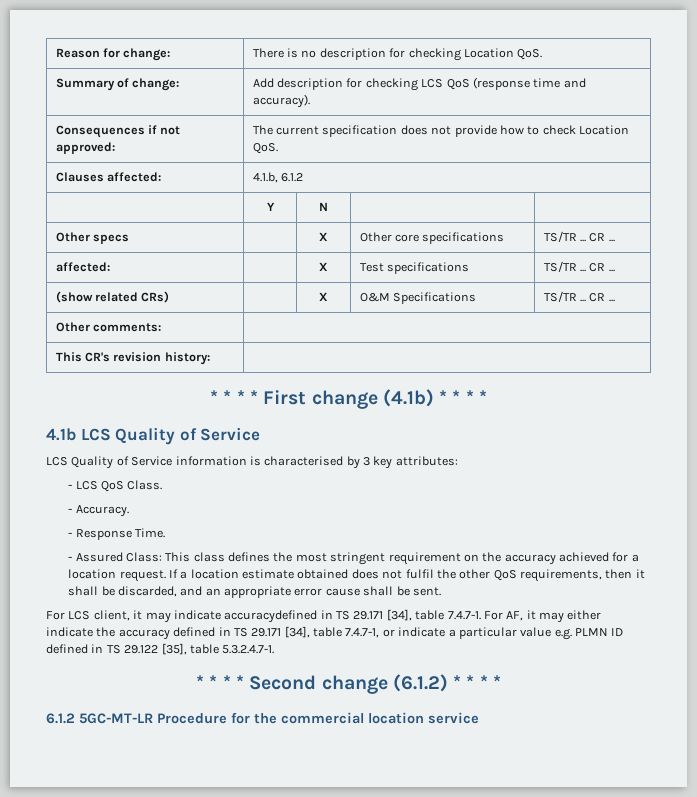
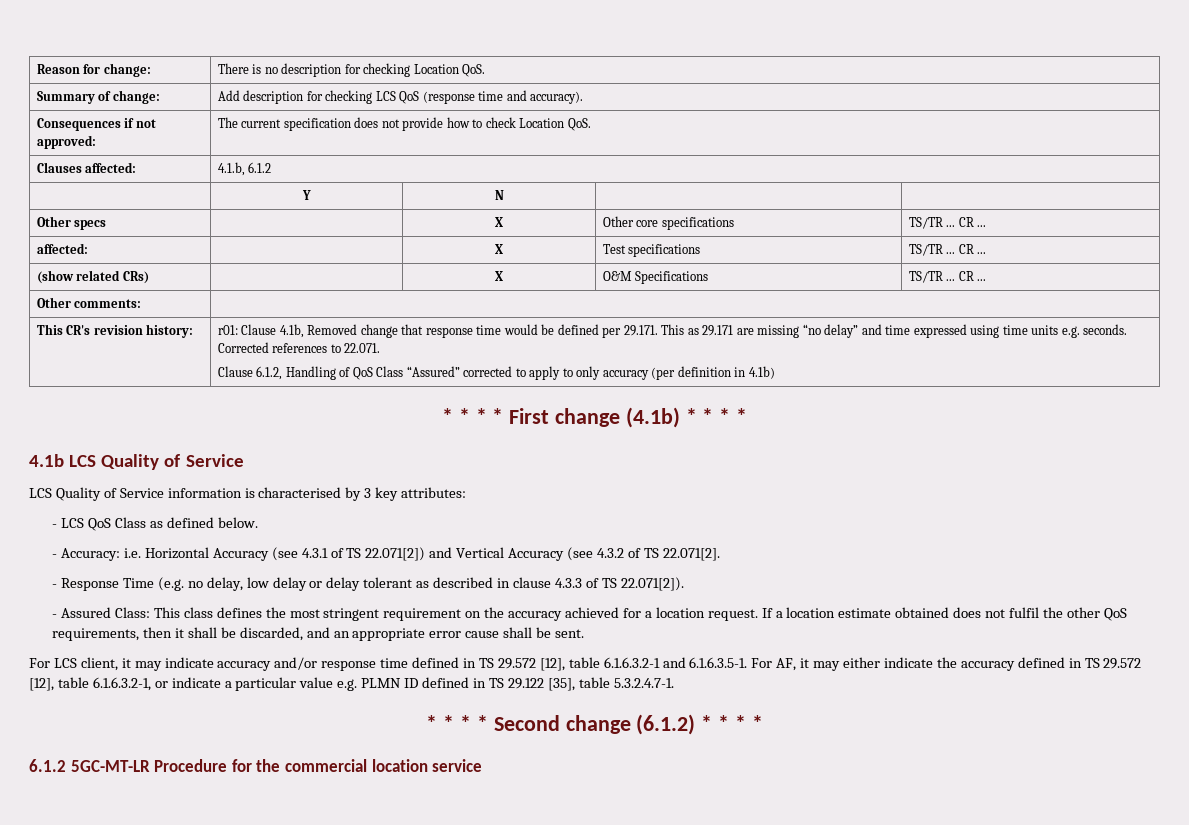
+ r01: Clause 4.1b, Removed change that response time would be defined per 29.171. This as 29.171 are missing “no delay” and time expressed using time units e.g. seconds. Corrected references to 22.071.
+ Clause 6.1.2, Handling of QoS Class “Assured” corrected to apply to only accuracy (per definition in 4.1b)
- - LCS QoS Class.
- - Accuracy.
- - Response Time.
+ - LCS QoS Class as defined below.
+ - Accuracy: i.e. Horizontal Accuracy (see 4.3.1 of TS 22.071[2]) and Vertical Accuracy (see 4.3.2 of TS 22.071[2].
+ - Response Time (e.g. no delay, low delay or delay tolerant as described in clause 4.3.3 of TS 22.071[2]).
- For LCS client, it may indicate accuracydefined in TS 29.171 [34], table 7.4.7-1. For AF, it may either indicate the accuracy defined in TS 29.171 [34], table 7.4.7-1, or indicate a particular value e.g. PLMN ID defined in TS 29.122 [35], table 5.3.2.4.7-1.
+ For LCS client, it may indicate accuracy and/or response time defined in TS 29.572 [12], table 6.1.6.3.2-1 and 6.1.6.3.5-1. For AF, it may either indicate the accuracy defined in TS 29.572 [12], table 6.1.6.3.2-1, or indicate a particular value e.g. PLMN ID defined in TS 29.122 [35], table 5.3.2.4.7-1.

